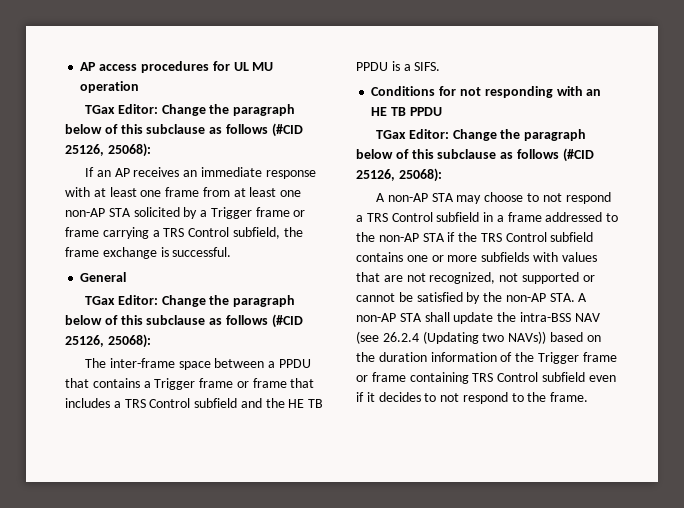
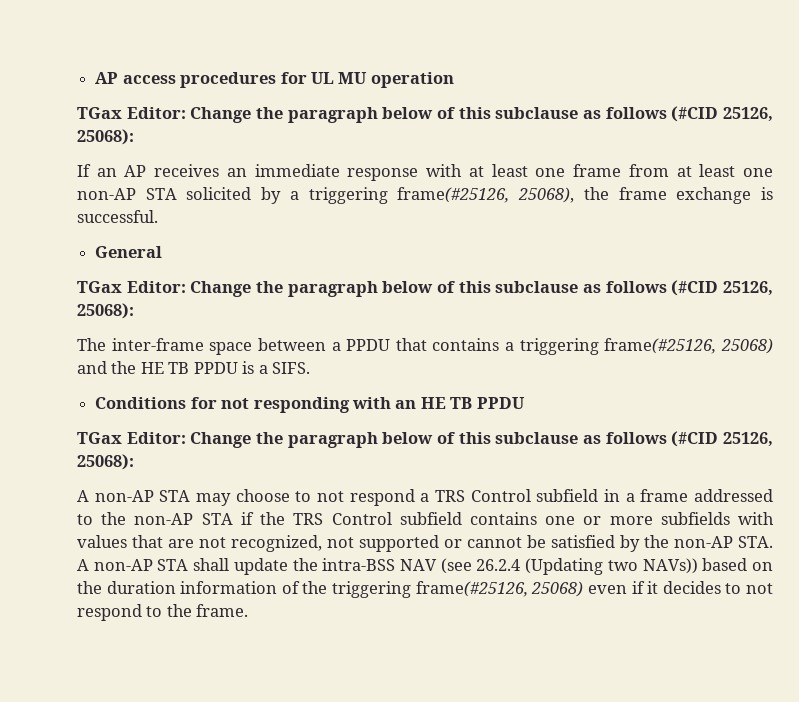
- If an AP receives an immediate response with at least one frame from at least one non-AP STA solicited by a Trigger frame or frame carrying a TRS Control subfield, the frame exchange is successful.
+ If an AP receives an immediate response with at least one frame from at least one non-AP STA solicited by a triggering frame(#25126, 25068), the frame exchange is successful.
- The inter-frame space between a PPDU that contains a Trigger frame or frame that includes a TRS Control subfield and the HE TB PPDU is a SIFS.
+ The inter-frame space between a PPDU that contains a triggering frame(#25126, 25068) and the HE TB PPDU is a SIFS.
- A non-AP STA may choose to not respond a TRS Control subfield in a frame addressed to the non-AP STA if the TRS Control subfield contains one or more subfields with values that are not recognized, not supported or cannot be satisfied by the non-AP STA. A non-AP STA shall update the intra-BSS NAV (see 26.2.4 (Updating two NAVs)) based on the duration information of the Trigger frame or frame containing TRS Control subfield even if it decides to not respond to the frame.
+ A non-AP STA may choose to not respond a TRS Control subfield in a frame addressed to the non-AP STA if the TRS Control subfield contains one or more subfields with values that are not recognized, not supported or cannot be satisfied by the non-AP STA. A non-AP STA shall update the intra-BSS NAV (see 26.2.4 (Updating two NAVs)) based on the duration information of the triggering frame(#25126, 25068) even if it decides to not respond to the frame.

